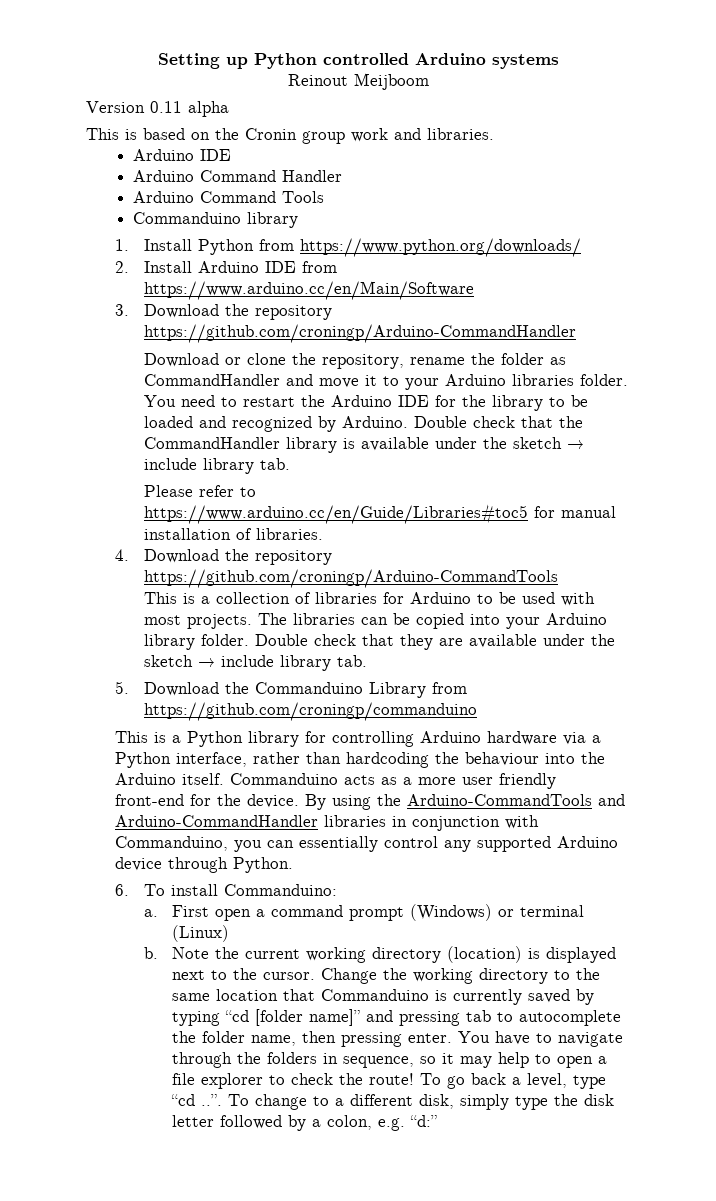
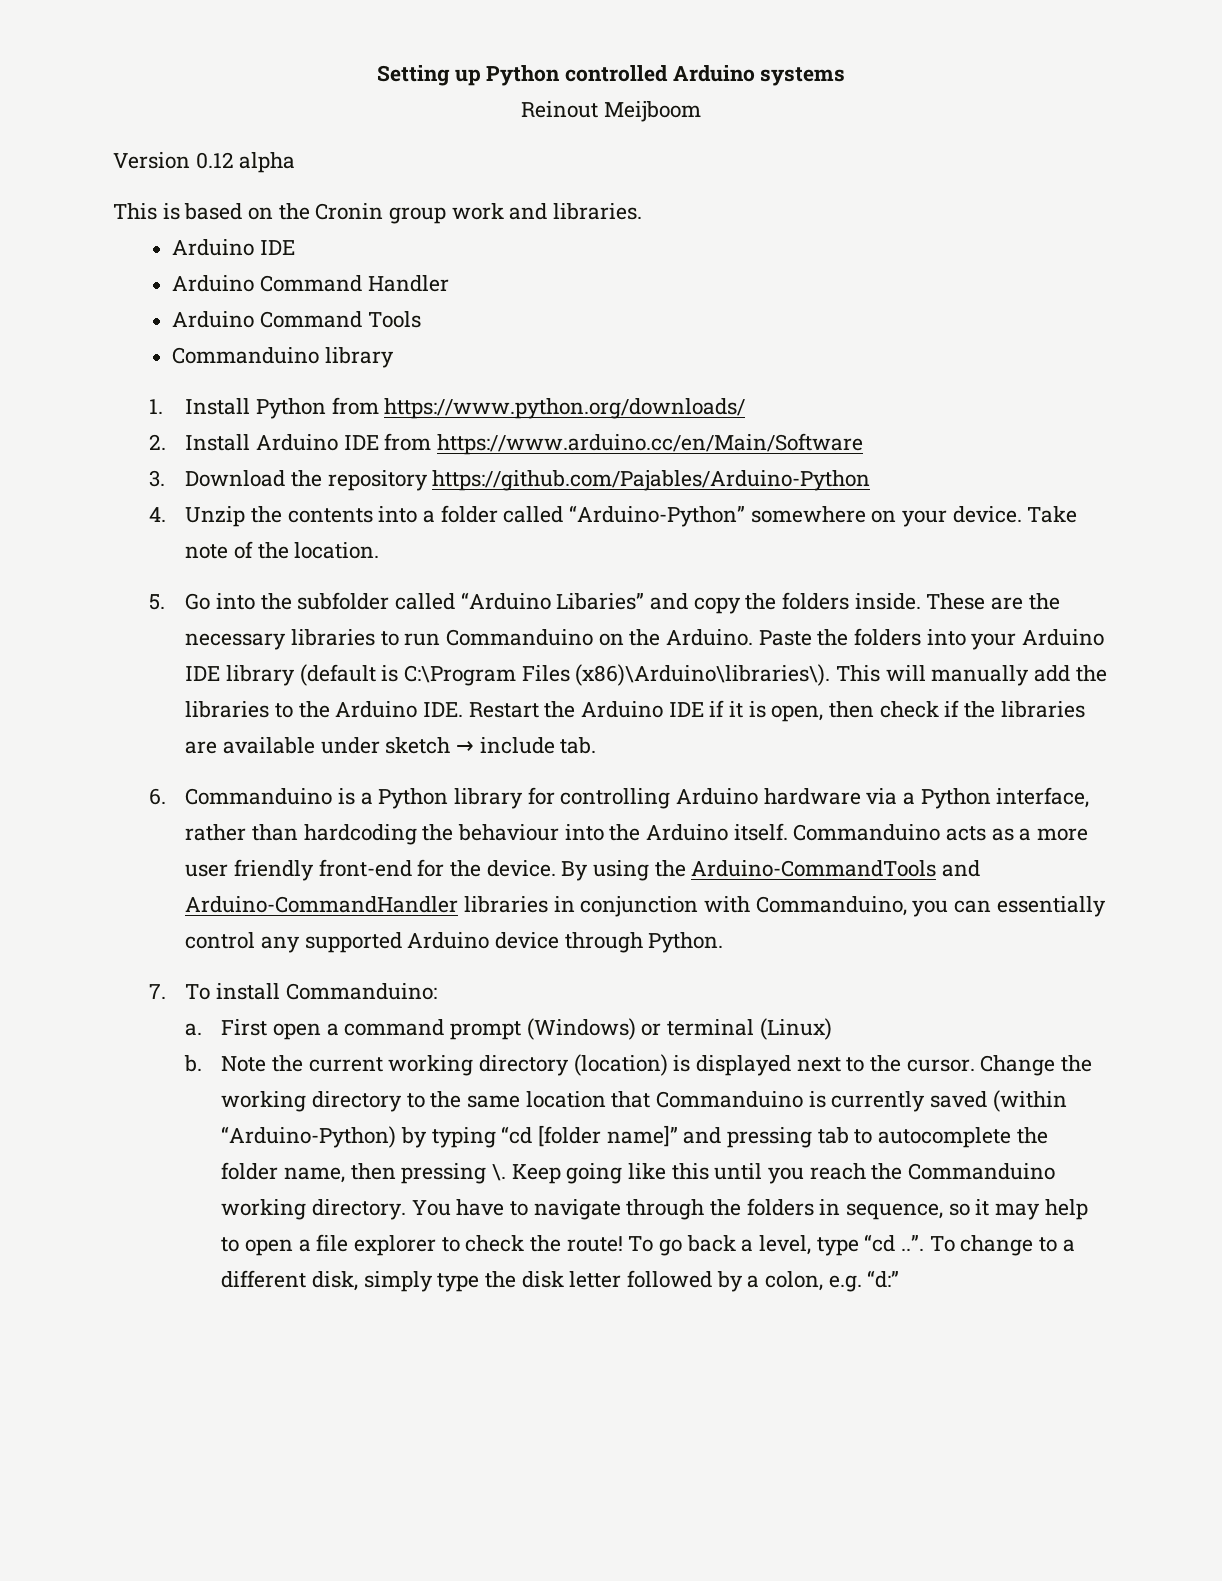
- Version 0.11 alpha
+ Version 0.12 alpha
- 3. Download the repository https://github.com/croningp/Arduino-CommandHandler
- Download or clone the repository, rename the folder as CommandHandler and move it to your Arduino libraries folder. You need to restart the Arduino IDE for the library to be loaded and recognized by Arduino. Double check that the CommandHandler library is available under the sketch → include library tab.
- Please refer to https://www.arduino.cc/en/Guide/Libraries#toc5 for manual installation of libraries.
- 4. Download the repository https://github.com/croningp/Arduino-CommandTools
- This is a collection of libraries for Arduino to be used with most projects. The libraries can be copied into your Arduino library folder. Double check that they are available under the sketch → include library tab.
- 5. Download the Commanduino Library from https://github.com/croningp/commanduino
- This is a Python library for controlling Arduino hardware via a Python interface, rather than hardcoding the behaviour into the Arduino itself.
+ 3. Download the repository https://github.com/Pajables/Arduino-Python
+ 4. Unzip the contents into a folder called “Arduino-Python” somewhere on your device. Take note of the location.
+ 5. Go into the subfolder called “Arduino Libaries” and copy the folders inside. These are the necessary libraries to run Commanduino on the Arduino. Paste the folders into your Arduino IDE library (default is C:\Program Files (x86)\Arduino\libraries\). This will manually add the libraries to the Arduino IDE. Restart the Arduino IDE if it is open, then check if the libraries are available under sketch → include tab.
+ 6. Commanduino is a Python library for controlling Arduino hardware via a Python interface, rather than hardcoding the behaviour into the Arduino itself.
- 6. To install Commanduino:
+ 7. To install Commanduino:
- Change the working directory to the same location that Commanduino is currently saved by typing “cd [folder name]” and pressing tab to autocomplete the folder name, then pressing enter.
+ Change the working directory to the same location that Commanduino is currently saved (within “Arduino-Python) by typing “cd [folder name]” and pressing tab to autocomplete the folder name, then pressing \. Keep going like this until you reach the Commanduino working directory.

